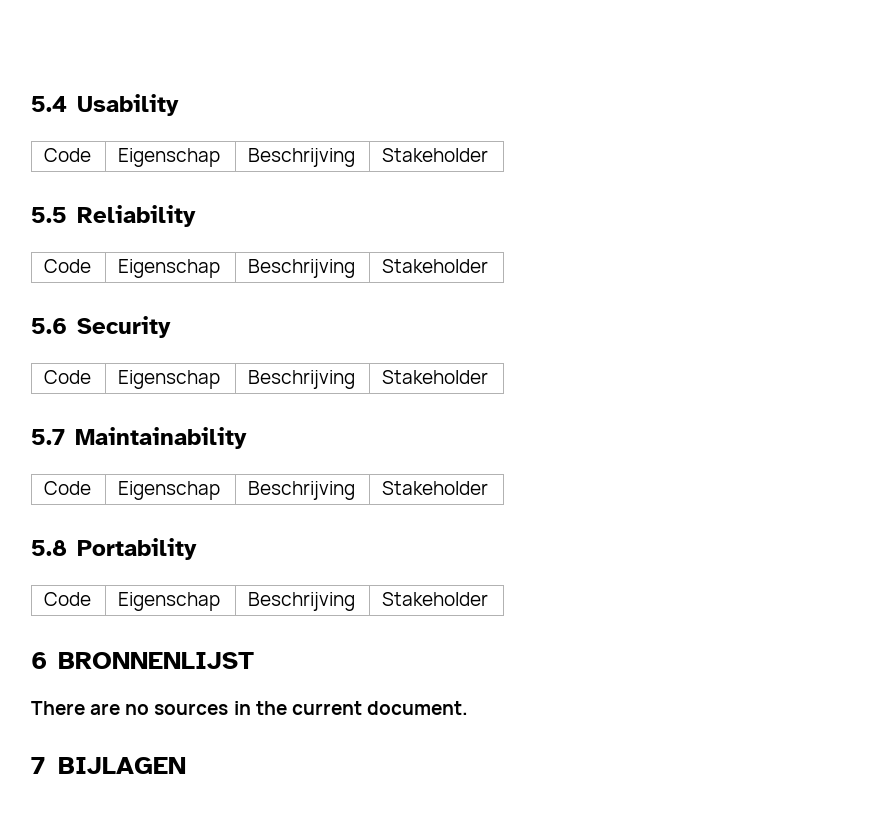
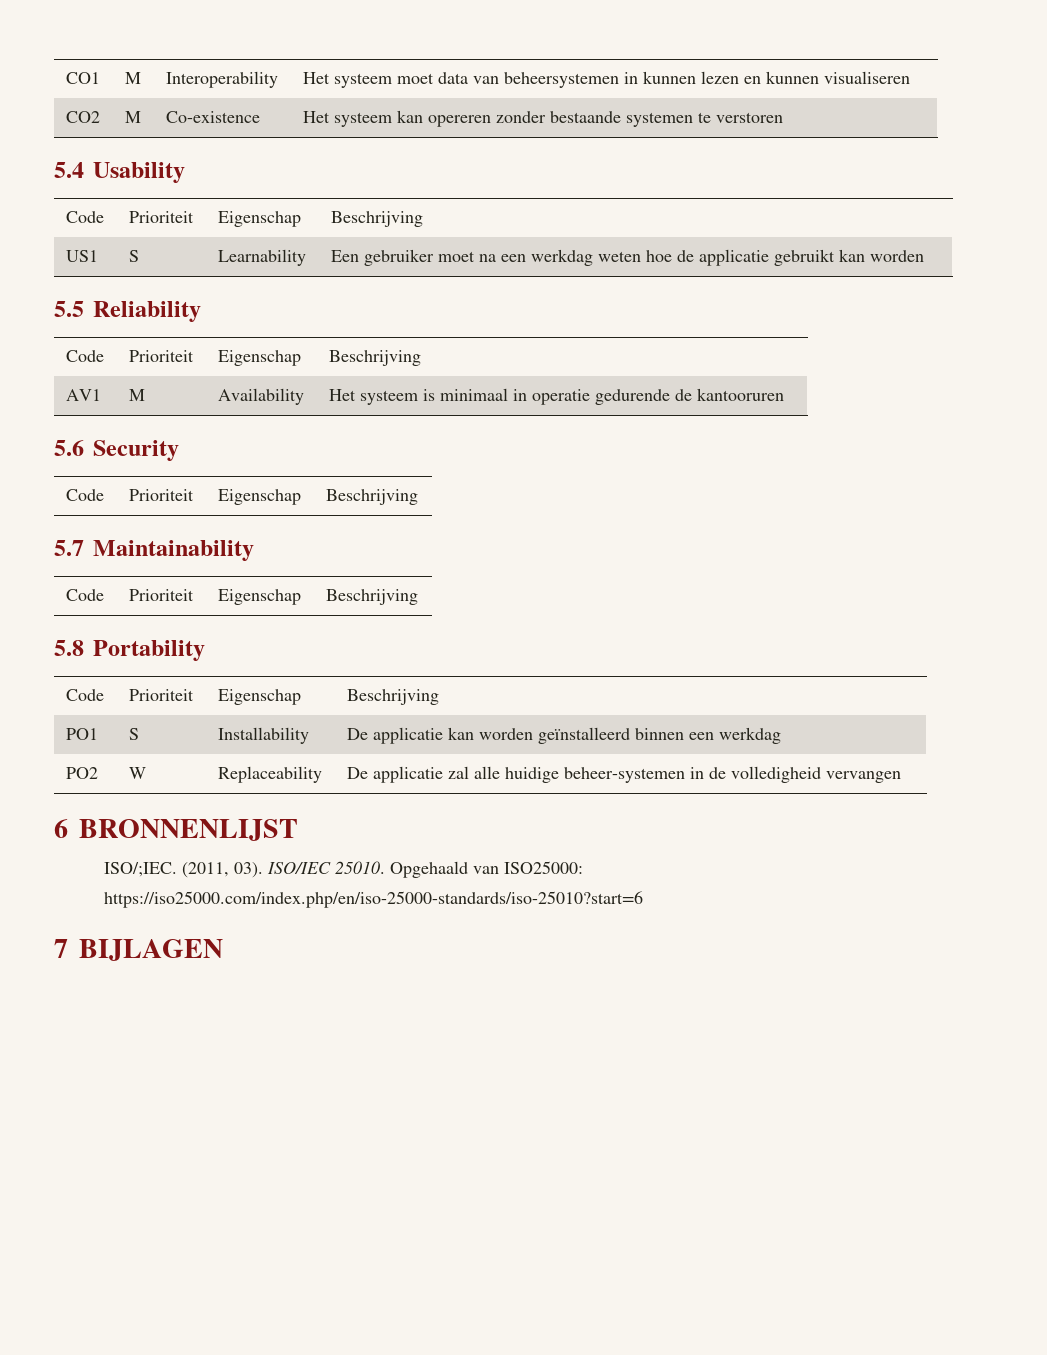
+ CO1 | M | Interoperability | Het systeem moet data van beheersystemen in kunnen lezen en kunnen visualiseren
+ CO2 | M | Co-existence | Het systeem kan opereren zonder bestaande systemen te verstoren
  5.4 Usability
- Code | Eigenschap | Beschrijving | Stakeholder
+ Code | Prioriteit | Eigenschap | Beschrijving
+ US1 | S | Learnability | Een gebruiker moet na een werkdag weten hoe de applicatie gebruikt kan worden
  5.5 Reliability
- Code | Eigenschap | Beschrijving | Stakeholder
+ Code | Prioriteit | Eigenschap | Beschrijving
+ AV1 | M | Availability | Het systeem is minimaal in operatie gedurende de kantooruren
  5.6 Security
- Code | Eigenschap | Beschrijving | Stakeholder
+ Code | Prioriteit | Eigenschap | Beschrijving
  5.7 Maintainability
- Code | Eigenschap | Beschrijving | Stakeholder
+ Code | Prioriteit | Eigenschap | Beschrijving
  5.8 Portability
- Code | Eigenschap | Beschrijving | Stakeholder
+ Code | Prioriteit | Eigenschap | Beschrijving
+ PO1 | S | Installability | De applicatie kan worden geïnstalleerd binnen een werkdag
+ PO2 | W | Replaceability | De applicatie zal alle huidige beheer-systemen in de volledigheid vervangen
  6 BRONNENLIJST
- There are no sources in the current document.
+ ISO/;IEC. (2011, 03). ISO/IEC 25010. Opgehaald van ISO25000: https://iso25000.com/index.php/en/iso-25000-standards/iso-25010?start=6

